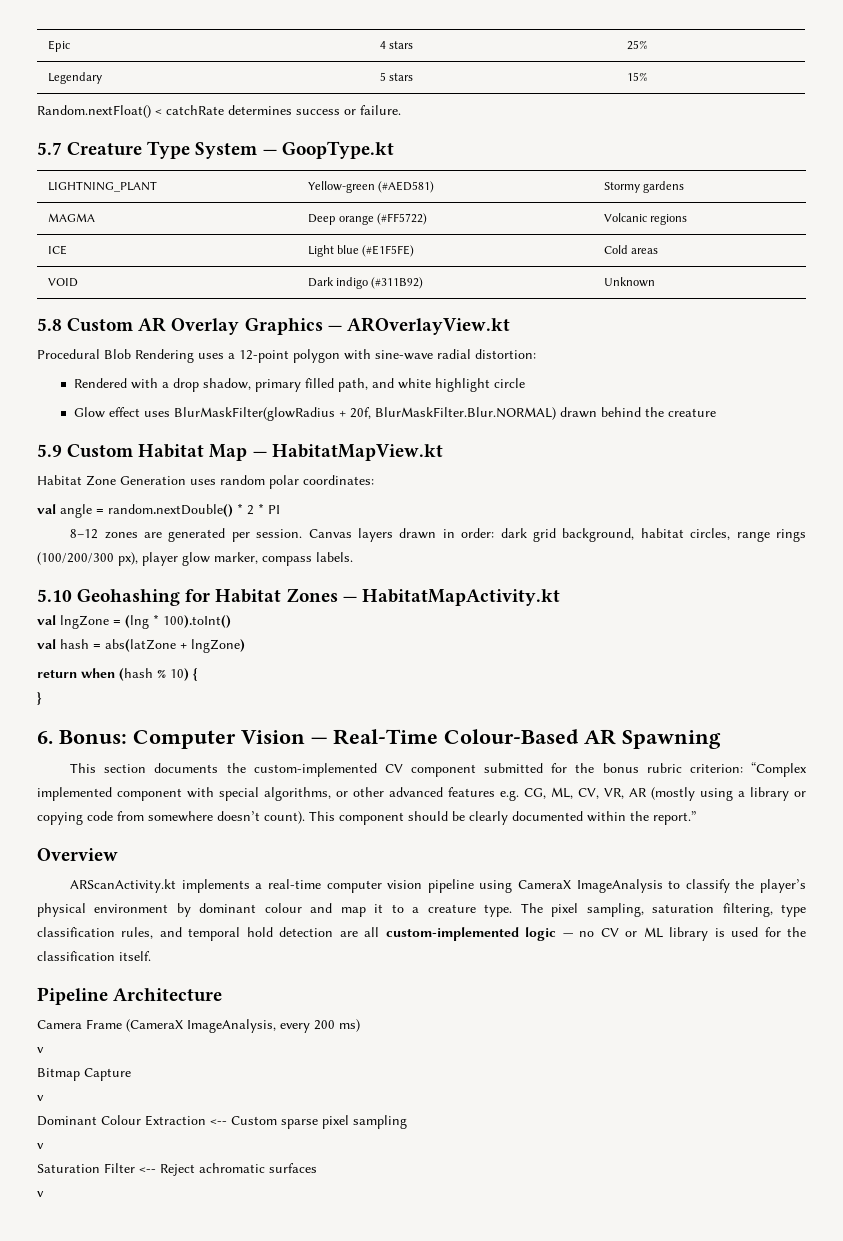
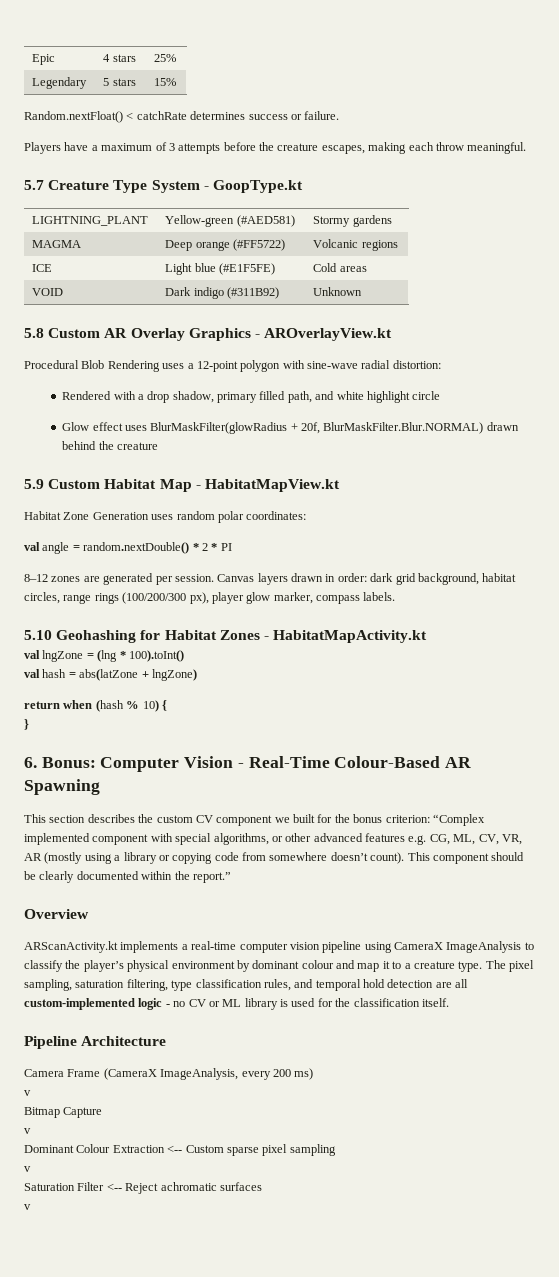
+ Players have a maximum of 3 attempts before the creature escapes, making each throw meaningful.
- 5.7 Creature Type System — GoopType.kt
+ 5.7 Creature Type System - GoopType.kt
- 5.8 Custom AR Overlay Graphics — AROverlayView.kt
+ 5.8 Custom AR Overlay Graphics - AROverlayView.kt
- 5.9 Custom Habitat Map — HabitatMapView.kt
+ 5.9 Custom Habitat Map - HabitatMapView.kt
- 5.10 Geohashing for Habitat Zones — HabitatMapActivity.kt
+ 5.10 Geohashing for Habitat Zones - HabitatMapActivity.kt
- 6. Bonus: Computer Vision — Real-Time Colour-Based AR Spawning
+ 6. Bonus: Computer Vision - Real-Time Colour-Based AR Spawning
- This section documents the custom-implemented CV component submitted for the bonus rubric criterion: “Complex implemented component with special algorithms, or other advanced features e.g. CG, ML, CV, VR, AR (mostly using a library or copying code from somewhere doesn’t count).
+ This section describes the custom CV component we built for the bonus criterion: “Complex implemented component with special algorithms, or other advanced features e.g. CG, ML, CV, VR, AR (mostly using a library or copying code from somewhere doesn’t count).
- The pixel sampling, saturation filtering, type classification rules, and temporal hold detection are all custom-implemented logic — no CV or ML library is used for the classification itself.
+ The pixel sampling, saturation filtering, type classification rules, and temporal hold detection are all custom-implemented logic - no CV or ML library is used for the classification itself.

